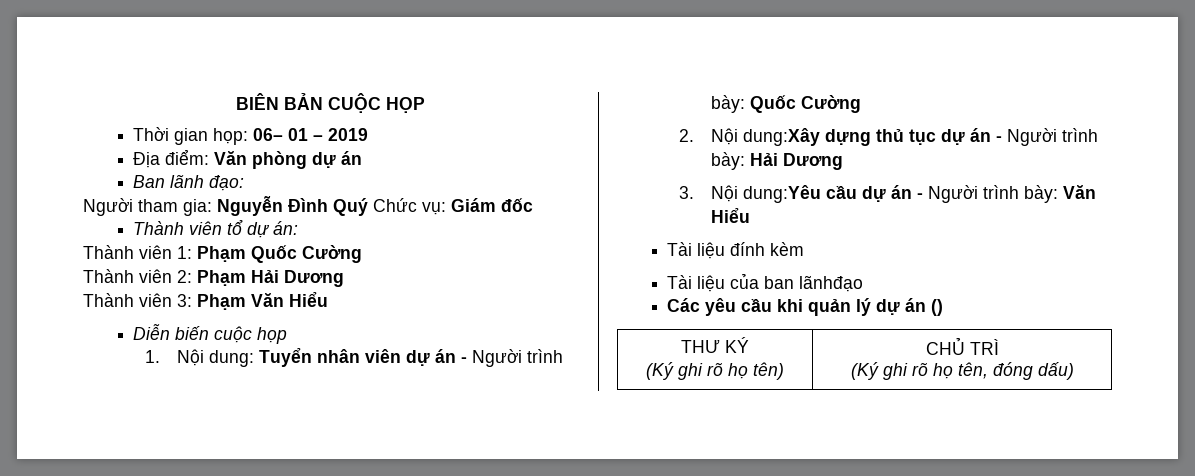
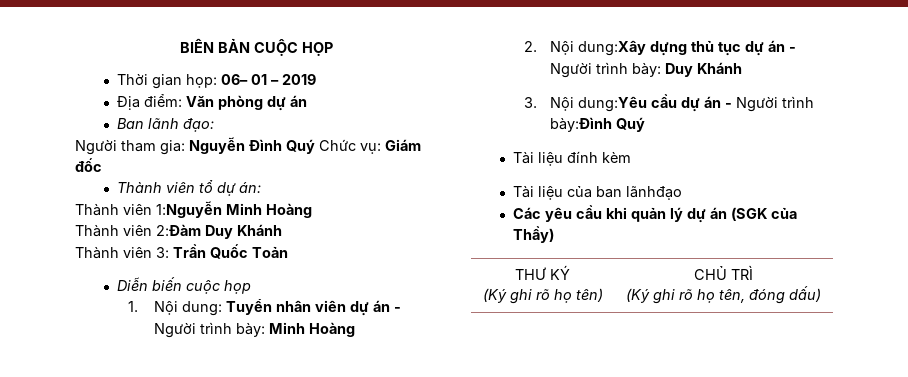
- Thành viên 1: Phạm Quốc Cường
- Thành viên 2: Phạm Hải Dương
+ Thành viên 1:Nguyễn Minh Hoàng
+ Thành viên 2:Đàm Duy Khánh
- Thành viên 3: Phạm Văn Hiểu
+ Thành viên 3: Trần Quốc Toản
- 1. Nội dung: Tuyển nhân viên dự án - Người trình bày: Quốc Cường
+ 1. Nội dung: Tuyển nhân viên dự án - Người trình bày: Minh Hoàng
- 2. Nội dung:Xây dựng thủ tục dự án - Người trình bày: Hải Dương
+ 2. Nội dung:Xây dựng thủ tục dự án - Người trình bày: Duy Khánh
- 3. Nội dung:Yêu cầu dự án - Người trình bày: Văn Hiểu
+ 3. Nội dung:Yêu cầu dự án - Người trình bày:Đình Quý
- Các yêu cầu khi quản lý dự án ()
+ Các yêu cầu khi quản lý dự án (SGK của Thầy)

